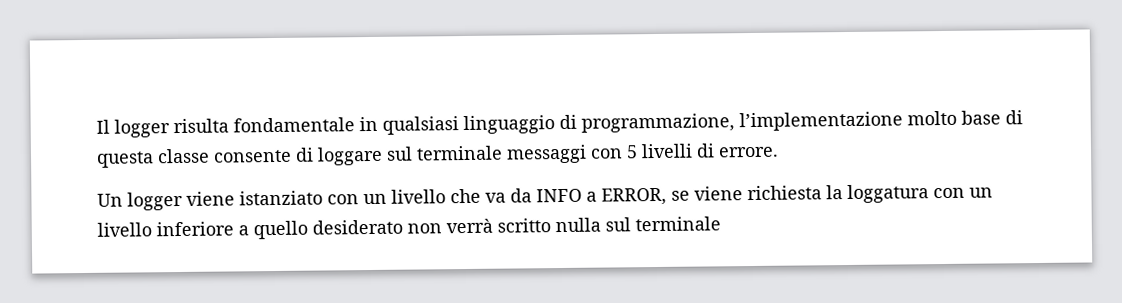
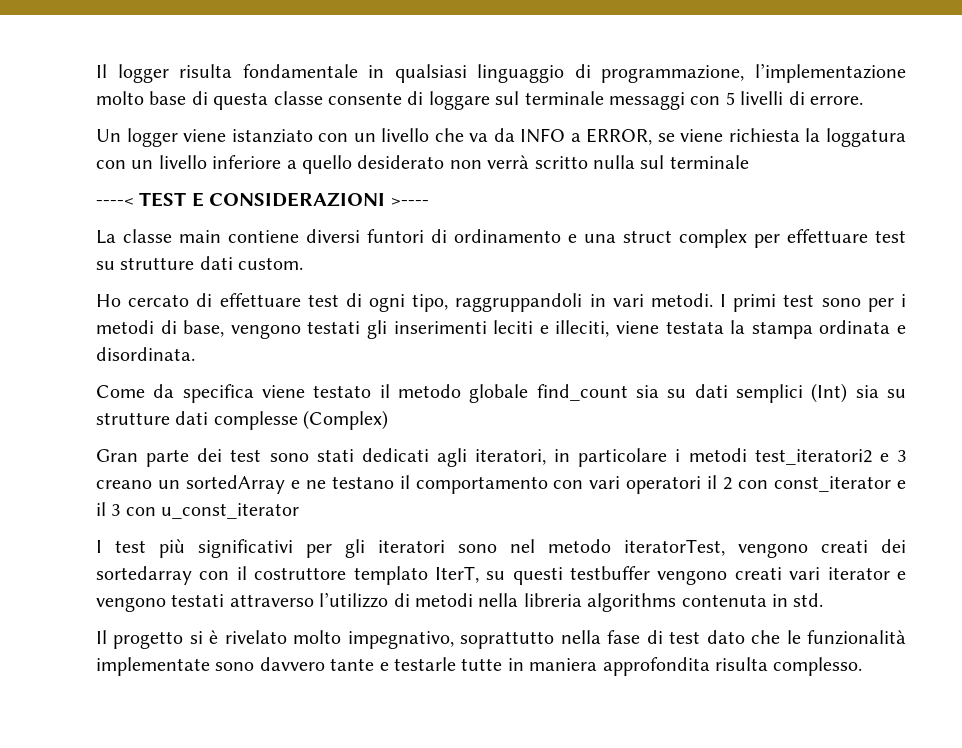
+ ----< TEST E CONSIDERAZIONI >----
+ La classe main contiene diversi funtori di ordinamento e una struct complex per effettuare test su strutture dati custom.
+ Ho cercato di effettuare test di ogni tipo, raggruppandoli in vari metodi. I primi test sono per i metodi di base, vengono testati gli inserimenti leciti e illeciti, viene testata la stampa ordinata e disordinata.
+ Come da specifica viene testato il metodo globale find_count sia su dati semplici (Int) sia su strutture dati complesse (Complex)
+ Gran parte dei test sono stati dedicati agli iteratori, in particolare i metodi test_iteratori2 e 3 creano un sortedArray e ne testano il comportamento con vari operatori il 2 con const_iterator e il 3 con u_const_iterator
+ I test più significativi per gli iteratori sono nel metodo iteratorTest, vengono creati dei sortedarray con il costruttore templato IterT, su questi testbuffer vengono creati vari iterator e vengono testati attraverso l’utilizzo di metodi nella libreria algorithms contenuta in std.
+ Il progetto si è rivelato molto impegnativo, soprattutto nella fase di test dato che le funzionalità implementate sono davvero tante e testarle tutte in maniera approfondita risulta complesso.

